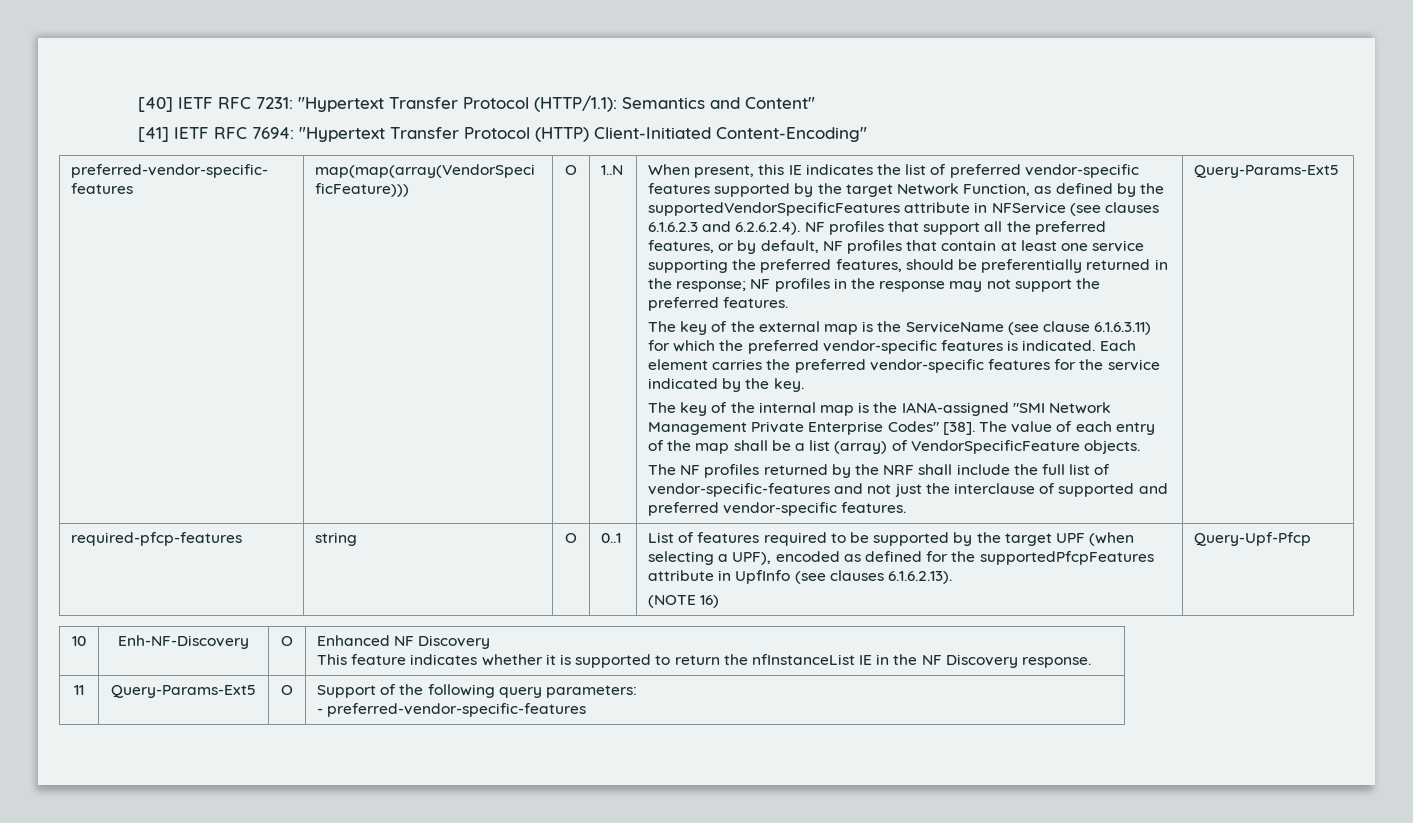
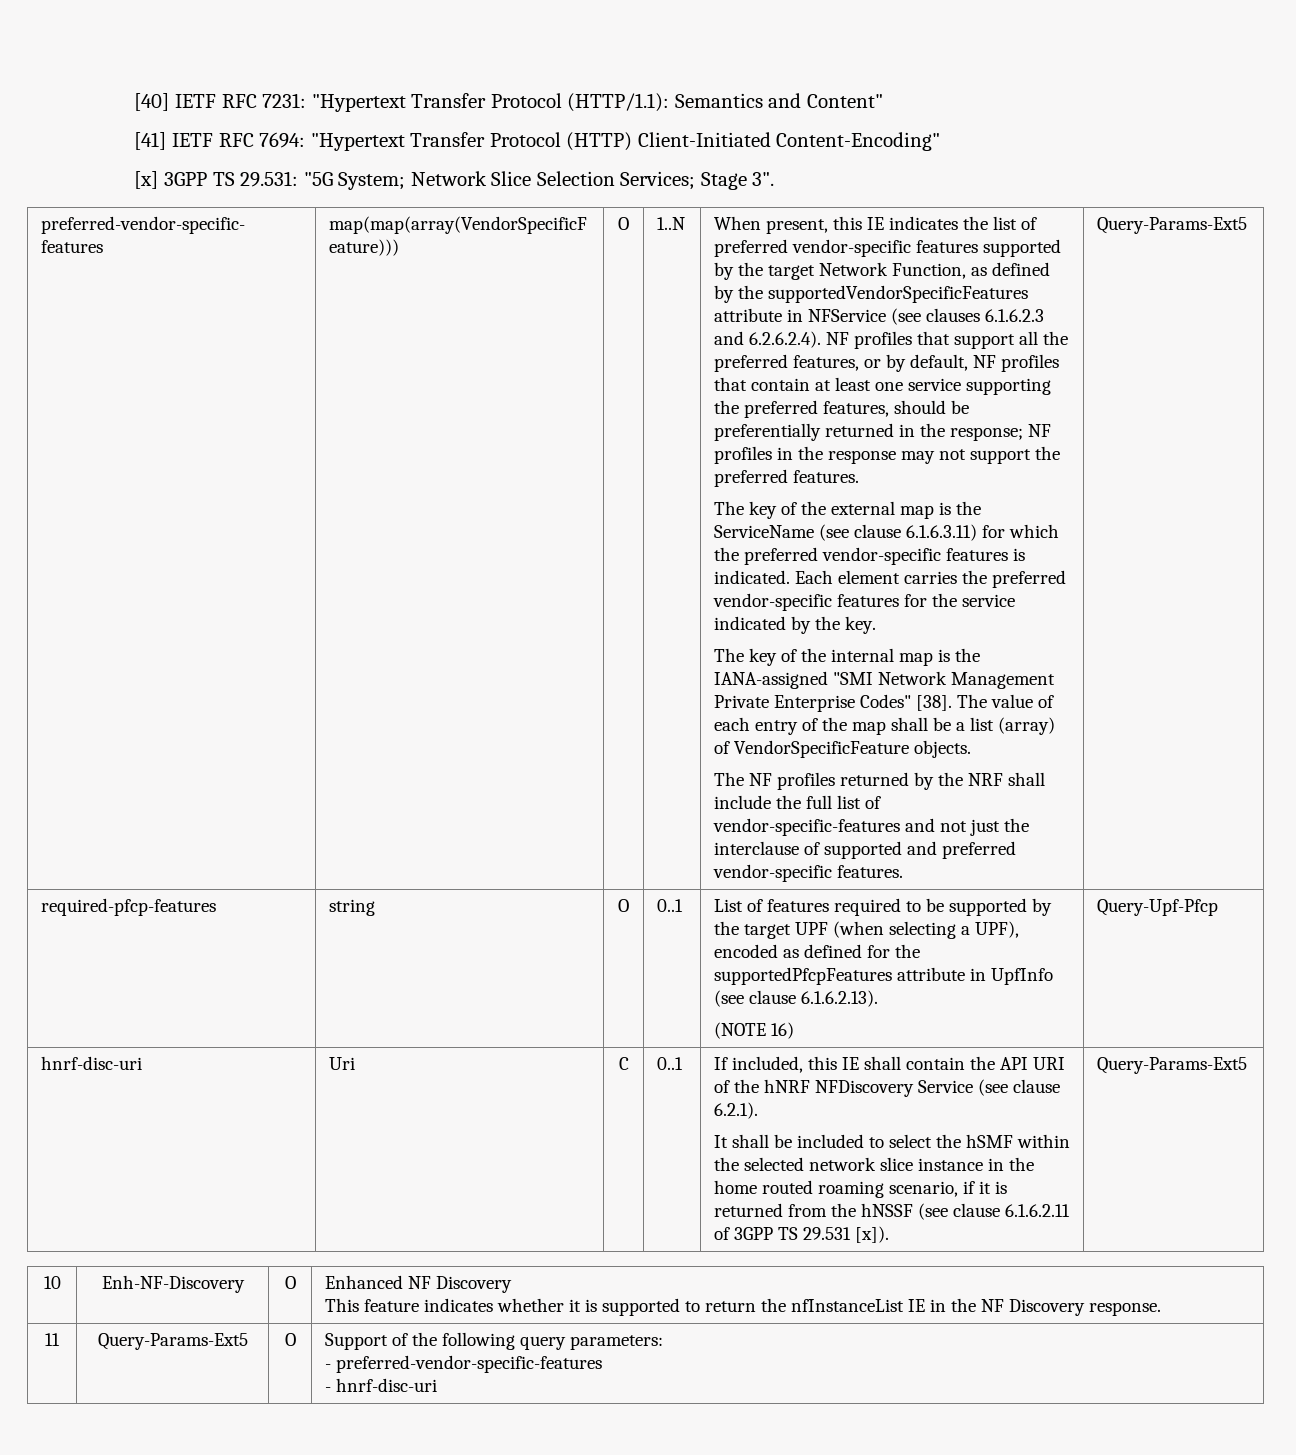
+ [x] 3GPP TS 29.531: "5G System; Network Slice Selection Services; Stage 3".
- required-pfcp-features | string | O | 0..1 | List of features required to be supported by the target UPF (when selecting a UPF), encoded as defined for the supportedPfcpFeatures attribute in UpfInfo (see clauses 6.1.6.2.13).
+ required-pfcp-features | string | O | 0..1 | List of features required to be supported by the target UPF (when selecting a UPF), encoded as defined for the supportedPfcpFeatures attribute in UpfInfo (see clause 6.1.6.2.13).
+ hnrf-disc-uri | Uri | C | 0..1 | If included, this IE shall contain the API URI of the hNRF NFDiscovery Service (see clause 6.2.1).
+ It shall be included to select the hSMF within the selected network slice instance in the home routed roaming scenario, if it is returned from the hNSSF (see clause 6.1.6.2.11 of 3GPP TS 29.531 [x]). | Query-Params-Ext5
  11 | Query-Params-Ext5 | O | Support of the following query parameters:
  - preferred-vendor-specific-features
+ - hnrf-disc-uri

